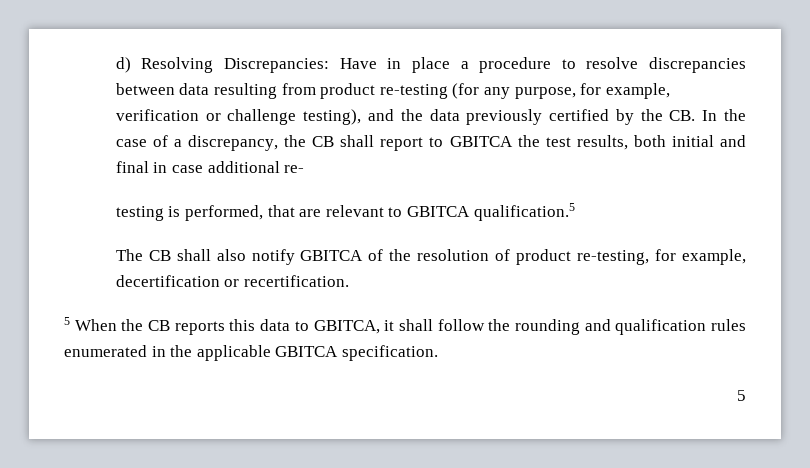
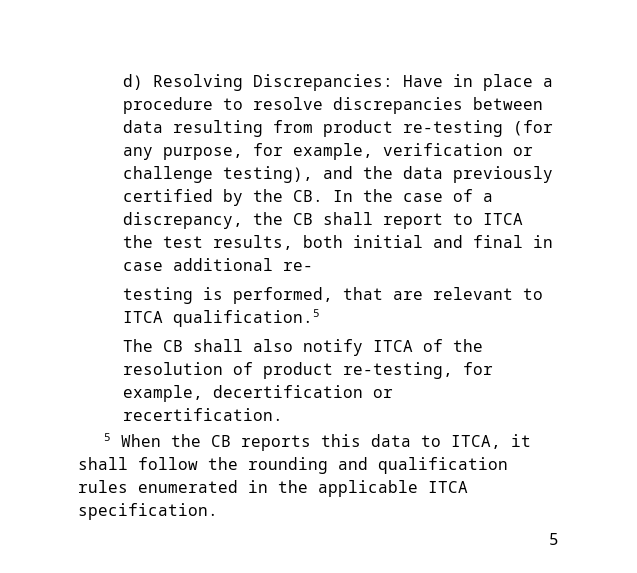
- d) Resolving Discrepancies: Have in place a procedure to resolve discrepancies between data resulting from product re-testing (for any purpose, for example, verification or challenge testing), and the data previously certified by the CB. In the case of a discrepancy, the CB shall report to GBITCA the test results, both initial and final in case additional re-
+ d) Resolving Discrepancies: Have in place a procedure to resolve discrepancies between data resulting from product re-testing (for any purpose, for example, verification or challenge testing), and the data previously certified by the CB. In the case of a discrepancy, the CB shall report to ITCA the test results, both initial and final in case additional re-
- testing is performed, that are relevant to GBITCA qualification.5
+ testing is performed, that are relevant to ITCA qualification.5
- The CB shall also notify GBITCA of the resolution of product re-testing, for example, decertification or recertification.
+ The CB shall also notify ITCA of the resolution of product re-testing, for example, decertification or recertification.
- 5 When the CB reports this data to GBITCA, it shall follow the rounding and qualification rules enumerated in the applicable GBITCA specification.
+ 5 When the CB reports this data to ITCA, it shall follow the rounding and qualification rules enumerated in the applicable ITCA specification.

